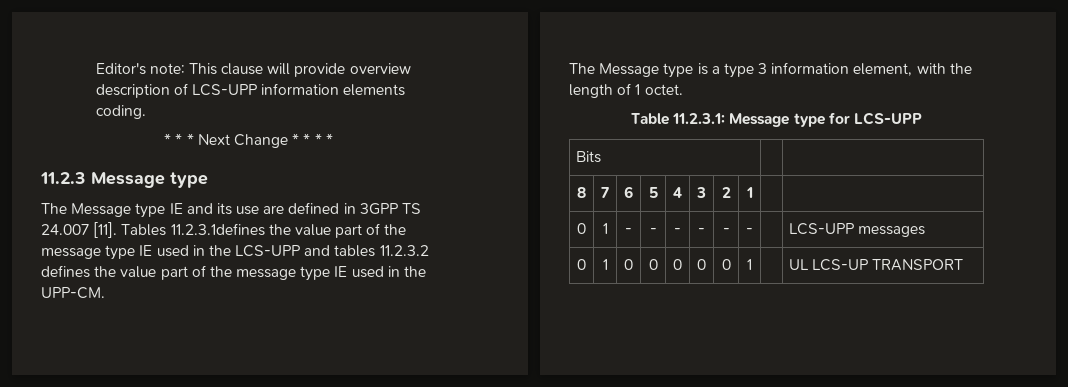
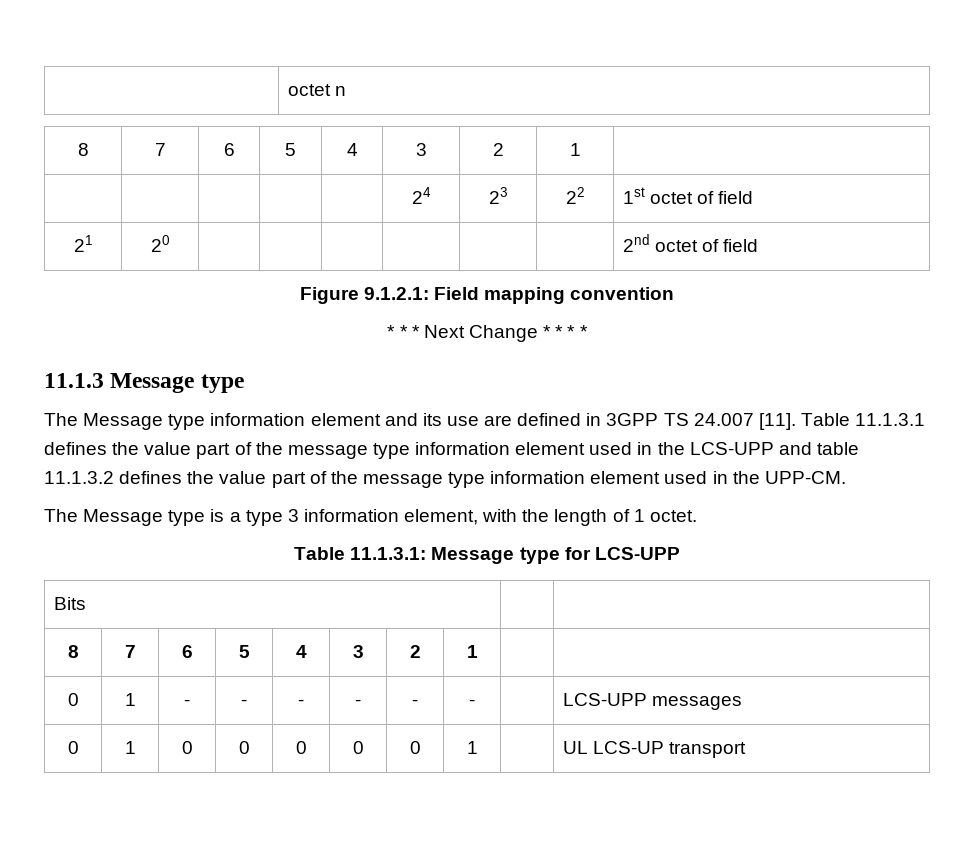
- Editor's note: This clause will provide overview description of LCS-UPP information elements coding.
+ | octet n
+ 8 | 7 | 6 | 5 | 4 | 3 | 2 | 1 |
+ | | | | | 24 | 23 | 22 | 1st octet of field
+ 21 | 20 | | | | | | | 2nd octet of field
+ Figure 9.1.2.1: Field mapping convention
- 11.2.3 Message type
+ 11.1.3 Message type
- The Message type IE and its use are defined in 3GPP TS 24.007 [11].
+ The Message type information element and its use are defined in 3GPP TS 24.007 [11].
- Tables 11.2.3.1defines the value part of the message type IE used in the LCS-UPP and tables 11.2.3.2 defines the value part of the message type IE used in the UPP-CM.
+ Table 11.1.3.1 defines the value part of the message type information element used in the LCS-UPP and table 11.1.3.2 defines the value part of the message type information element used in the UPP-CM.
- Table 11.2.3.1: Message type for LCS-UPP
+ Table 11.1.3.1: Message type for LCS-UPP
- 0 | 1 | 0 | 0 | 0 | 0 | 0 | 1 | | UL LCS-UP TRANSPORT
+ 0 | 1 | 0 | 0 | 0 | 0 | 0 | 1 | | UL LCS-UP transport

